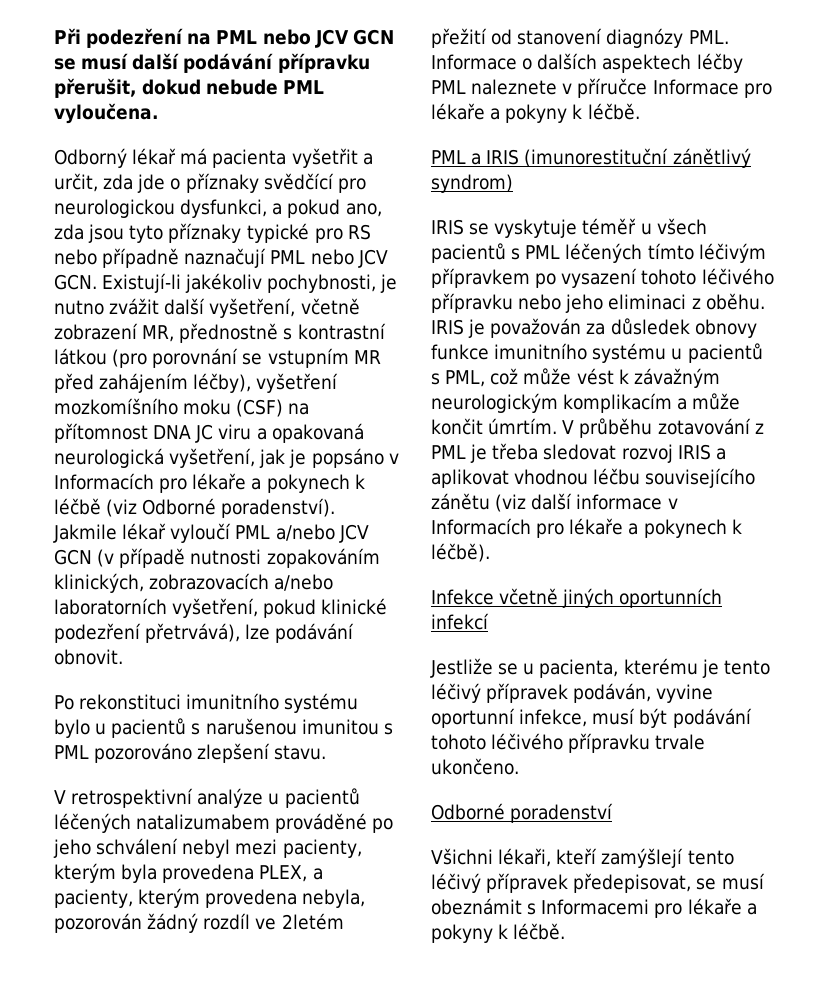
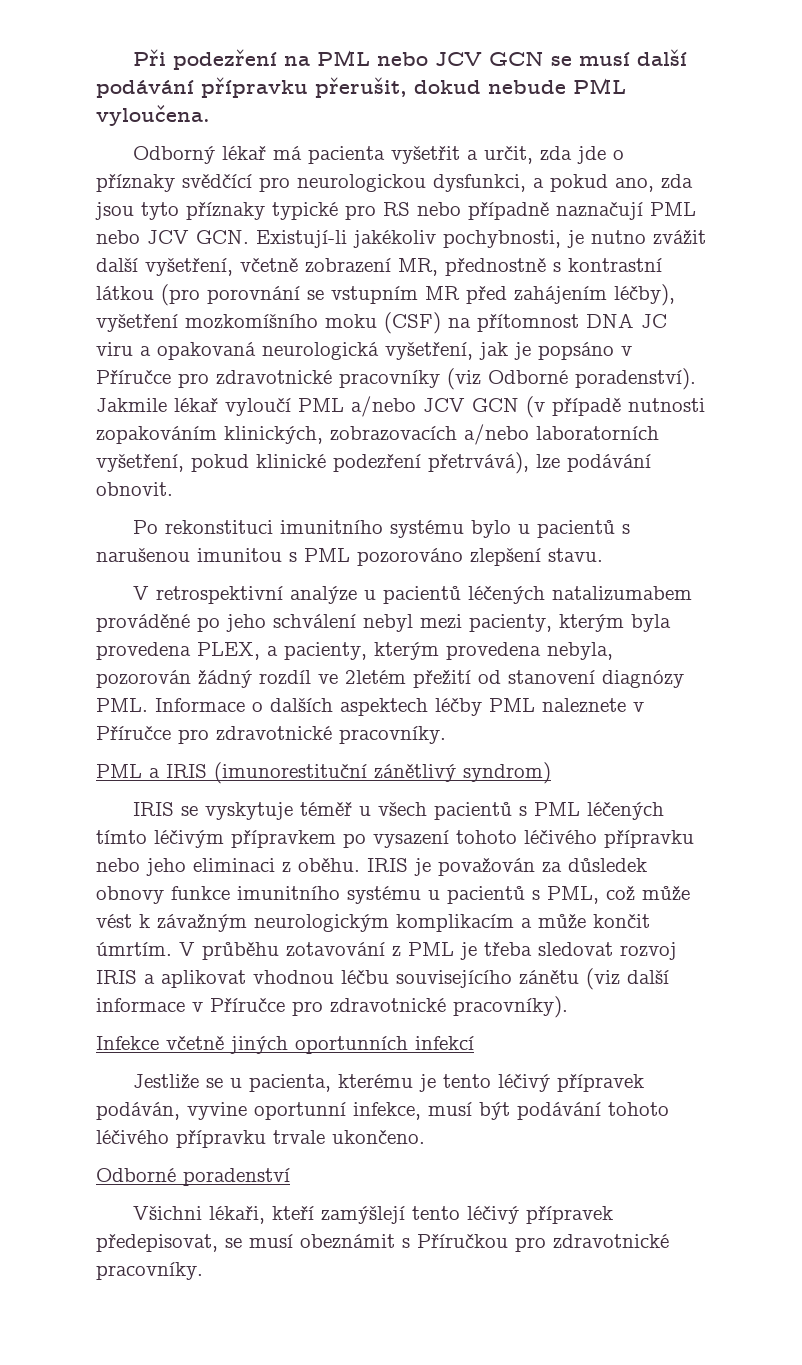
- Odborný lékař má pacienta vyšetřit a určit, zda jde o příznaky svědčící pro neurologickou dysfunkci, a pokud ano, zda jsou tyto příznaky typické pro RS nebo případně naznačují PML nebo JCV GCN. Existují-li jakékoliv pochybnosti, je nutno zvážit další vyšetření, včetně zobrazení MR, přednostně s kontrastní látkou (pro porovnání se vstupním MR před zahájením léčby), vyšetření mozkomíšního moku (CSF) na přítomnost DNA JC viru a opakovaná neurologická vyšetření, jak je popsáno v Informacích pro lékaře a pokynech k léčbě (viz Odborné poradenství).
+ Odborný lékař má pacienta vyšetřit a určit, zda jde o příznaky svědčící pro neurologickou dysfunkci, a pokud ano, zda jsou tyto příznaky typické pro RS nebo případně naznačují PML nebo JCV GCN. Existují-li jakékoliv pochybnosti, je nutno zvážit další vyšetření, včetně zobrazení MR, přednostně s kontrastní látkou (pro porovnání se vstupním MR před zahájením léčby), vyšetření mozkomíšního moku (CSF) na přítomnost DNA JC viru a opakovaná neurologická vyšetření, jak je popsáno v Příručce pro zdravotnické pracovníky (viz Odborné poradenství).
- V retrospektivní analýze u pacientů léčených natalizumabem prováděné po jeho schválení nebyl mezi pacienty, kterým byla provedena PLEX, a pacienty, kterým provedena nebyla, pozorován žádný rozdíl ve 2letém přežití od stanovení diagnózy PML. Informace o dalších aspektech léčby PML naleznete v příručce Informace pro lékaře a pokyny k léčbě.
+ V retrospektivní analýze u pacientů léčených natalizumabem prováděné po jeho schválení nebyl mezi pacienty, kterým byla provedena PLEX, a pacienty, kterým provedena nebyla, pozorován žádný rozdíl ve 2letém přežití od stanovení diagnózy PML. Informace o dalších aspektech léčby PML naleznete v Příručce pro zdravotnické pracovníky.
- V průběhu zotavování z PML je třeba sledovat rozvoj IRIS a aplikovat vhodnou léčbu souvisejícího zánětu (viz další informace v Informacích pro lékaře a pokynech k léčbě).
+ V průběhu zotavování z PML je třeba sledovat rozvoj IRIS a aplikovat vhodnou léčbu souvisejícího zánětu (viz další informace v Příručce pro zdravotnické pracovníky).
- Všichni lékaři, kteří zamýšlejí tento léčivý přípravek předepisovat, se musí obeznámit s Informacemi pro lékaře a pokyny k léčbě.
+ Všichni lékaři, kteří zamýšlejí tento léčivý přípravek předepisovat, se musí obeznámit s Příručkou pro zdravotnické pracovníky.

